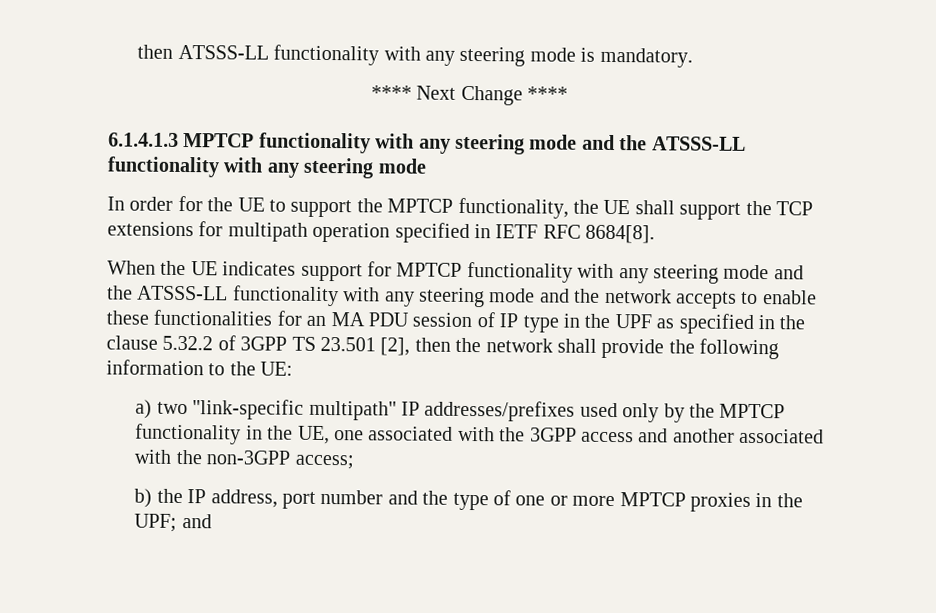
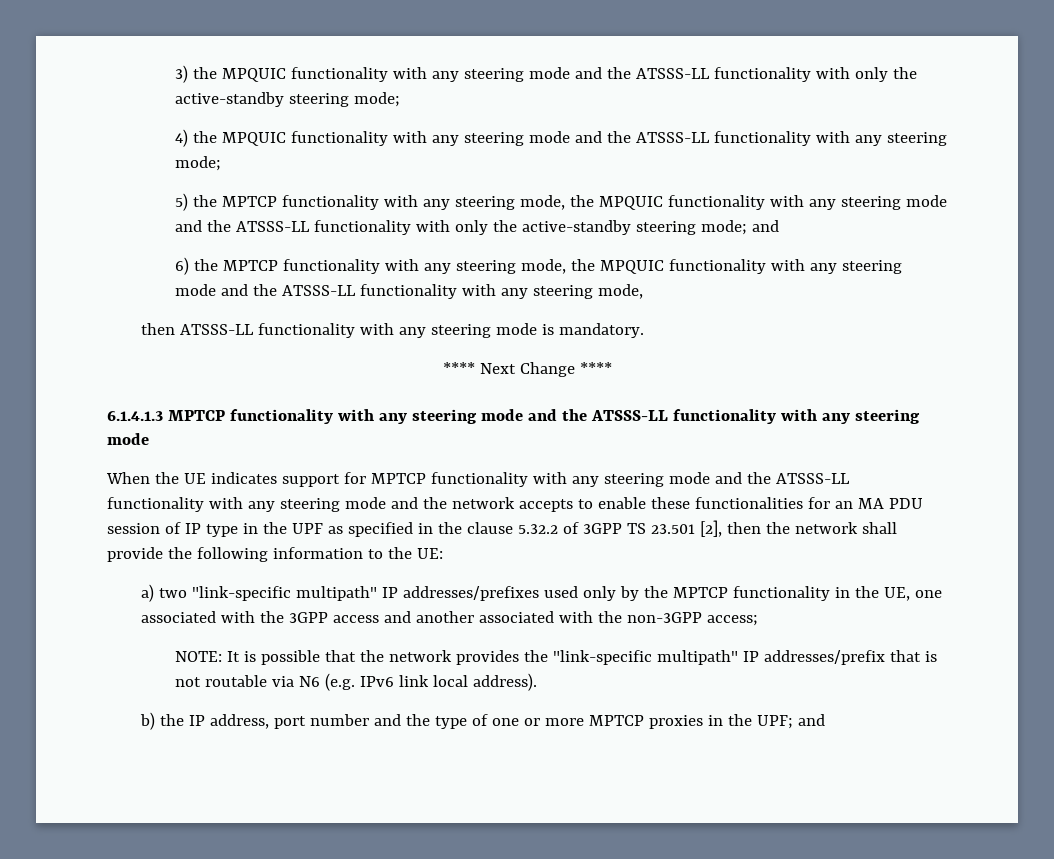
+ 3) the MPQUIC functionality with any steering mode and the ATSSS-LL functionality with only the active-standby steering mode;
+ 4) the MPQUIC functionality with any steering mode and the ATSSS-LL functionality with any steering mode;
+ 5) the MPTCP functionality with any steering mode, the MPQUIC functionality with any steering mode and the ATSSS-LL functionality with only the active-standby steering mode; and
+ 6) the MPTCP functionality with any steering mode, the MPQUIC functionality with any steering mode and the ATSSS-LL functionality with any steering mode,
- In order for the UE to support the MPTCP functionality, the UE shall support the TCP extensions for multipath operation specified in IETF RFC 8684[8].
+ NOTE: It is possible that the network provides the "link-specific multipath" IP addresses/prefix that is not routable via N6 (e.g. IPv6 link local address).

